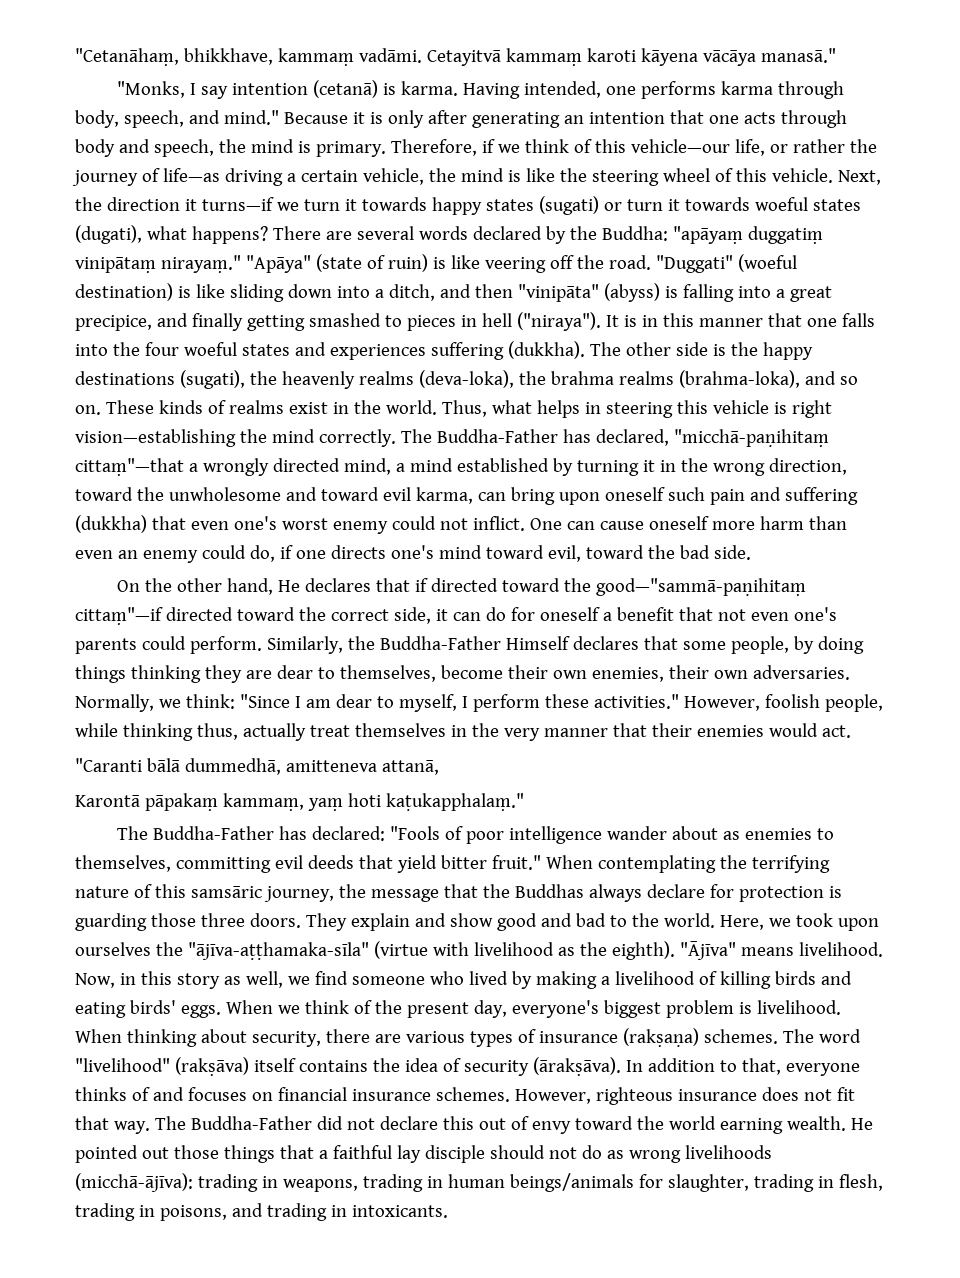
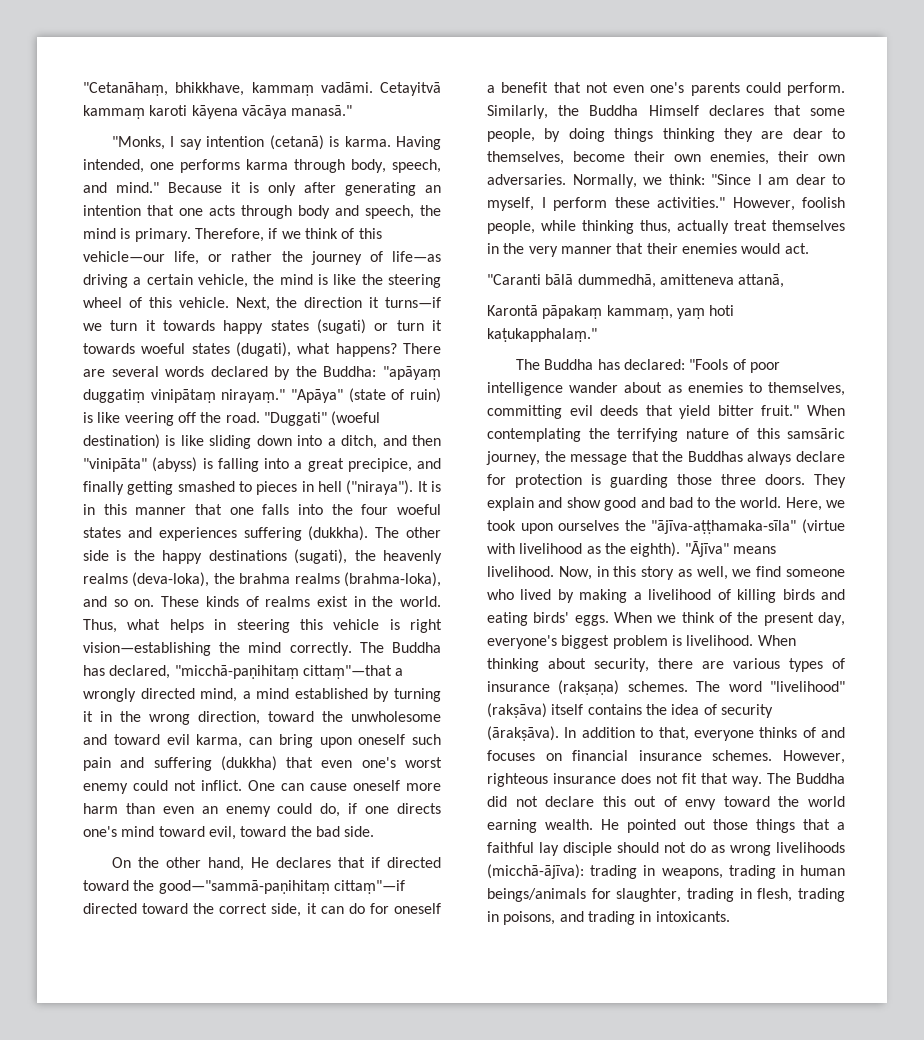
- The Buddha-Father has declared, "micchā-paṇihitaṃ cittaṃ"—that a wrongly directed mind, a mind established by turning it in the wrong direction, toward the unwholesome and toward evil karma, can bring upon oneself such pain and suffering (dukkha) that even one's worst enemy could not inflict.
+ The Buddha has declared, "micchā-paṇihitaṃ cittaṃ"—that a wrongly directed mind, a mind established by turning it in the wrong direction, toward the unwholesome and toward evil karma, can bring upon oneself such pain and suffering (dukkha) that even one's worst enemy could not inflict.
- Similarly, the Buddha-Father Himself declares that some people, by doing things thinking they are dear to themselves, become their own enemies, their own adversaries.
+ Similarly, the Buddha Himself declares that some people, by doing things thinking they are dear to themselves, become their own enemies, their own adversaries.
- The Buddha-Father has declared: "Fools of poor intelligence wander about as enemies to themselves, committing evil deeds that yield bitter fruit."
+ The Buddha has declared: "Fools of poor intelligence wander about as enemies to themselves, committing evil deeds that yield bitter fruit."
- The Buddha-Father did not declare this out of envy toward the world earning wealth.
+ The Buddha did not declare this out of envy toward the world earning wealth.

